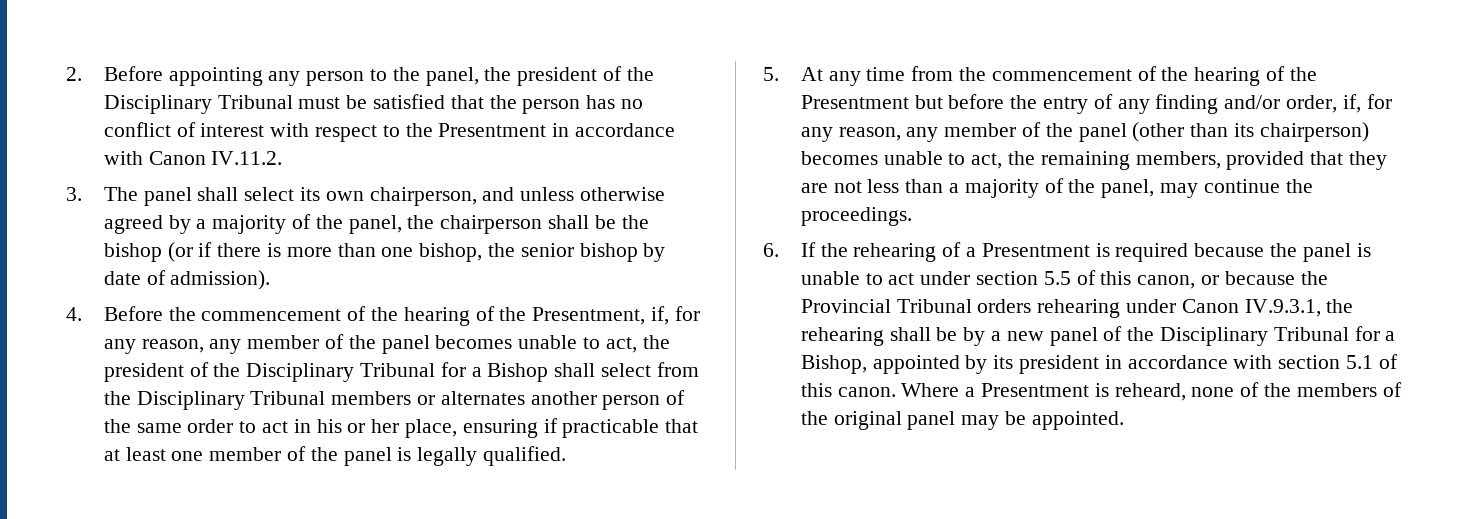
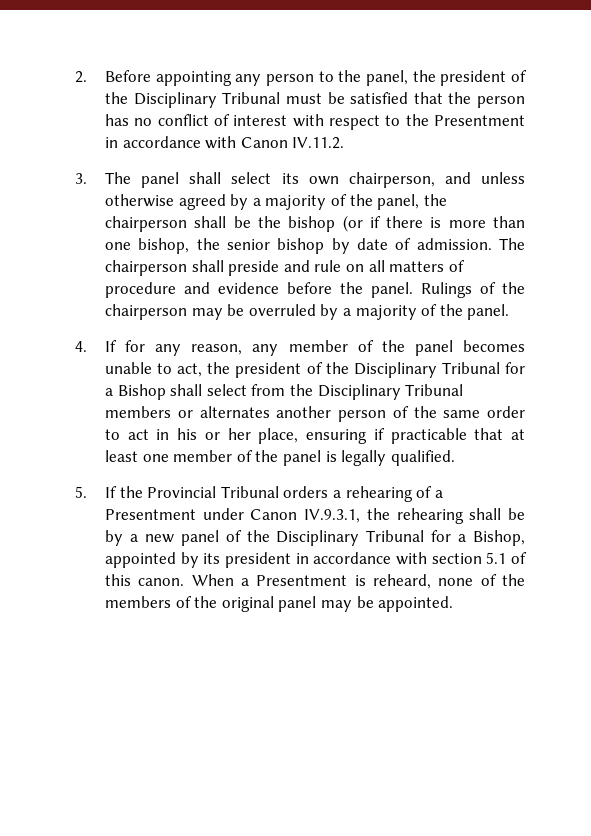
- 3. The panel shall select its own chairperson, and unless otherwise agreed by a majority of the panel, the chairperson shall be the bishop (or if there is more than one bishop, the senior bishop by date of admission).
- 4. Before the commencement of the hearing of the Presentment, if, for any reason, any member of the panel becomes unable to act, the president of the Disciplinary Tribunal for a Bishop shall select from the Disciplinary Tribunal members or alternates another person of the same order to act in his or her place, ensuring if practicable that at least one member of the panel is legally qualified.
+ 3. The panel shall select its own chairperson, and unless otherwise agreed by a majority of the panel, the chairperson shall be the bishop (or if there is more than one bishop, the senior bishop by date of admission. The chairperson shall preside and rule on all matters of procedure and evidence before the panel. Rulings of the chairperson may be overruled by a majority of the panel.
+ 4. If for any reason, any member of the panel becomes unable to act, the president of the Disciplinary Tribunal for a Bishop shall select from the Disciplinary Tribunal members or alternates another person of the same order to act in his or her place, ensuring if practicable that at least one member of the panel is legally qualified.
- 5. At any time from the commencement of the hearing of the Presentment but before the entry of any finding and/or order, if, for any reason, any member of the panel (other than its chairperson) becomes unable to act, the remaining members, provided that they are not less than a majority of the panel, may continue the proceedings.
- 6. If the rehearing of a Presentment is required because the panel is unable to act under section 5.5 of this canon, or because the Provincial Tribunal orders rehearing under Canon IV.9.3.1, the rehearing shall be by a new panel of the Disciplinary Tribunal for a Bishop, appointed by its president in accordance with section 5.1 of this canon.
+ 5. If the Provincial Tribunal orders a rehearing of a Presentment under Canon IV.9.3.1, the rehearing shall be by a new panel of the Disciplinary Tribunal for a Bishop, appointed by its president in accordance with section 5.1 of this canon.
- Where a Presentment is reheard, none of the members of the original panel may be appointed.
+ When a Presentment is reheard, none of the members of the original panel may be appointed.

